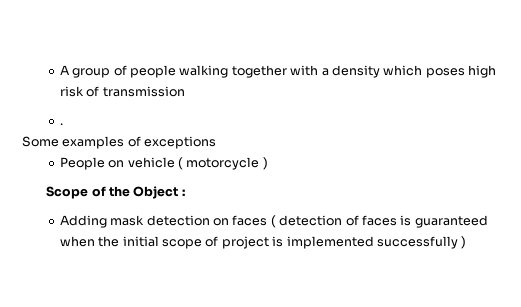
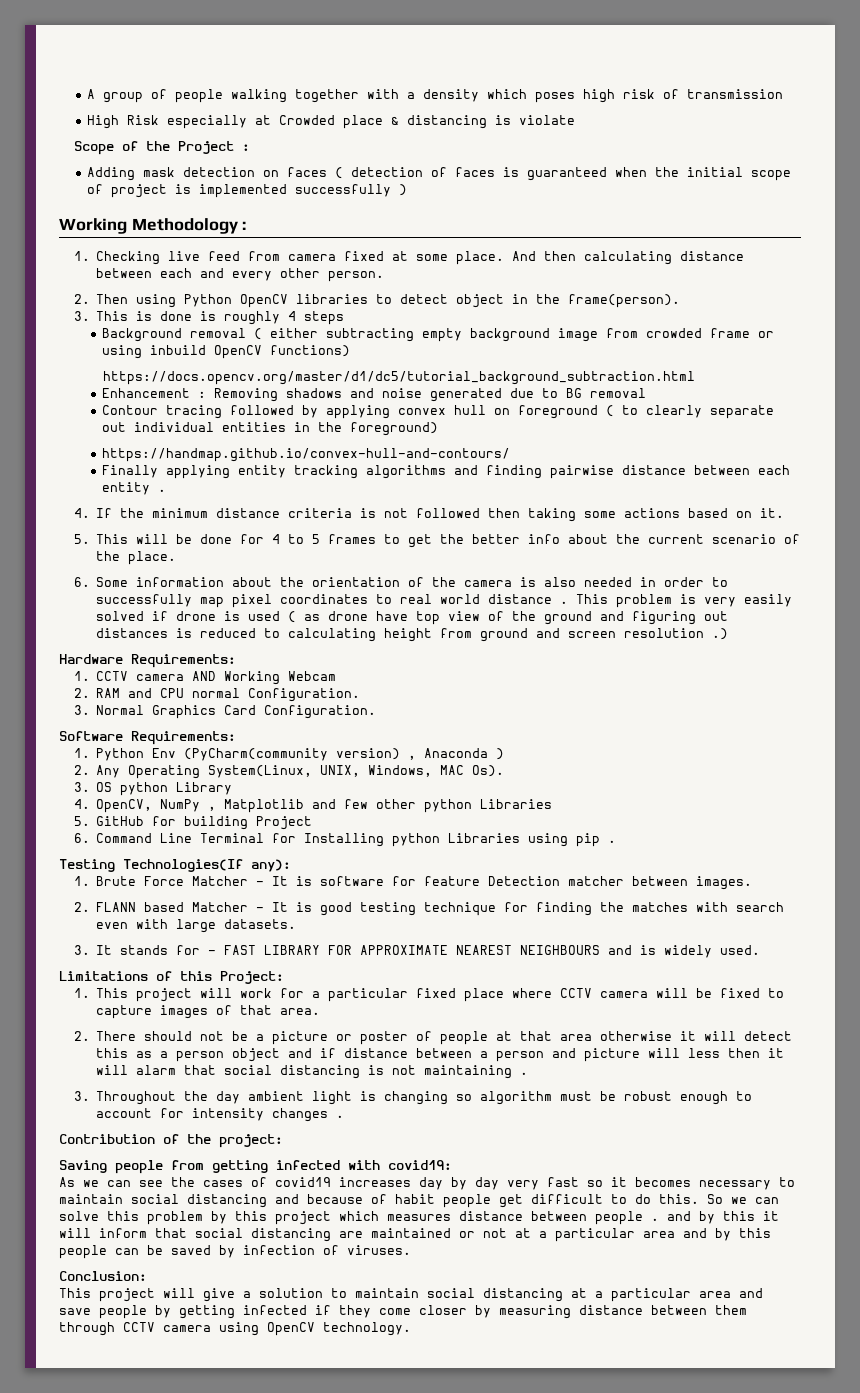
- .
- Some examples of exceptions
- People on vehicle ( motorcycle )
+ High Risk especially at Crowded place & distancing is violate
- Scope of the Object :
+ Scope of the Project :
+ Working Methodology :
+ 1. Checking live feed from camera fixed at some place. And then calculating distance between each and every other person.
+ 2. Then using Python OpenCV libraries to detect object in the frame(person).
+ 3. This is done is roughly 4 steps
+ Background removal ( either subtracting empty background image from crowded frame or using inbuild OpenCV functions)
+ https://docs.opencv.org/master/d1/dc5/tutorial_background_subtraction.html
+ Enhancement : Removing shadows and noise generated due to BG removal
+ Contour tracing followed by applying convex hull on foreground ( to clearly separate out individual entities in the foreground)
+ https://handmap.github.io/convex-hull-and-contours/
+ Finally applying entity tracking algorithms and finding pairwise distance between each entity .
+ 4. If the minimum distance criteria is not followed then taking some actions based on it.
+ 5. This will be done for 4 to 5 frames to get the better info about the current scenario of the place.
+ 6. Some information about the orientation of the camera is also needed in order to successfully map pixel coordinates to real world distance . This problem is very easily solved if drone is used ( as drone have top view of the ground and figuring out distances is reduced to calculating height from ground and screen resolution .)
+ Hardware Requirements:
+ 1. CCTV camera AND Working Webcam
+ 2. RAM and CPU normal Configuration.
+ 3. Normal Graphics Card Configuration.
+ Software Requirements:
+ 1. Python Env (PyCharm(community version) , Anaconda )
+ 2. Any Operating System(Linux, UNIX, Windows, MAC Os).
+ 3. OS python Library
+ 4. OpenCV, NumPy , Matplotlib and few other python Libraries
+ 5. GitHub for building Project
+ 6. Command Line Terminal for Installing python Libraries using pip .
+ Testing Technologies(If any):
+ 1. Brute Force Matcher – It is software for feature Detection matcher between images.
+ 2. FLANN based Matcher – It is good testing technique for finding the matches with search even with large datasets.
+ 3. It stands for – FAST LIBRARY FOR APPROXIMATE NEAREST NEIGHBOURS and is widely used.
+ Limitations of this Project:
+ 1. This project will work for a particular fixed place where CCTV camera will be fixed to capture images of that area.
+ 2. There should not be a picture or poster of people at that area otherwise it will detect this as a person object and if distance between a person and picture will less then it will alarm that social distancing is not maintaining .
+ 3. Throughout the day ambient light is changing so algorithm must be robust enough to account for intensity changes .
+ Contribution of the project:
+ Saving people from getting infected with covid19:
+ As we can see the cases of covid19 increases day by day very fast so it becomes necessary to maintain social distancing and because of habit people get difficult to do this. So we can solve this problem by this project which measures distance between people . and by this it will inform that social distancing are maintained or not at a particular area and by this people can be saved by infection of viruses.
+ Conclusion:
+ This project will give a solution to maintain social distancing at a particular area and save people by getting infected if they come closer by measuring distance between them through CCTV camera using OpenCV technology.

